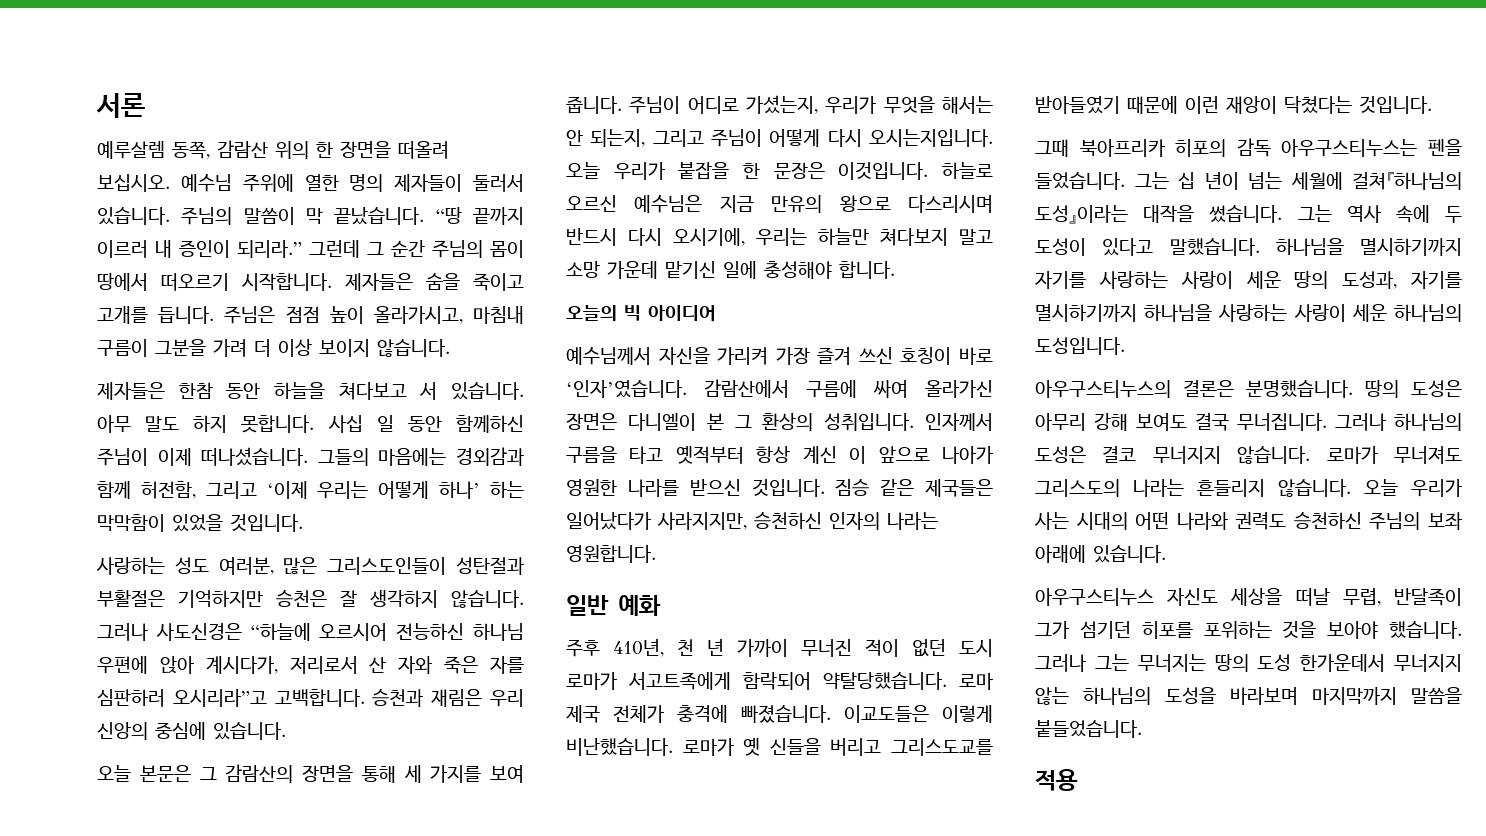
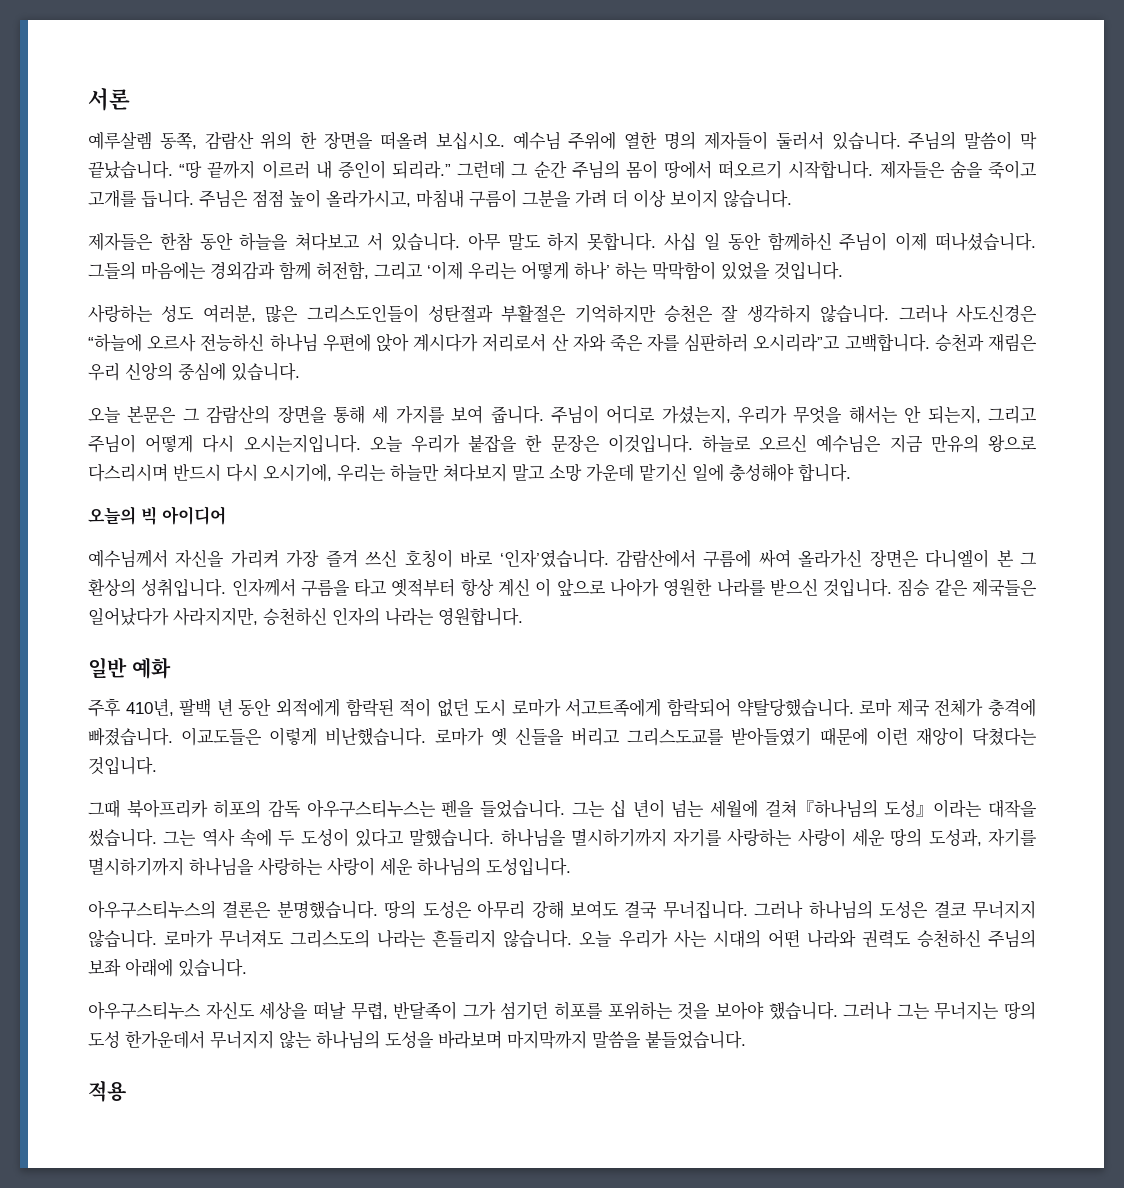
- 그러나 사도신경은 “하늘에 오르시어 전능하신 하나님 우편에 앉아 계시다가, 저리로서 산 자와 죽은 자를 심판하러 오시리라”고 고백합니다.
+ 그러나 사도신경은 “하늘에 오르사 전능하신 하나님 우편에 앉아 계시다가 저리로서 산 자와 죽은 자를 심판하러 오시리라”고 고백합니다.
- 주후 410년, 천 년 가까이 무너진 적이 없던 도시 로마가 서고트족에게 함락되어 약탈당했습니다.
+ 주후 410년, 팔백 년 동안 외적에게 함락된 적이 없던 도시 로마가 서고트족에게 함락되어 약탈당했습니다.

